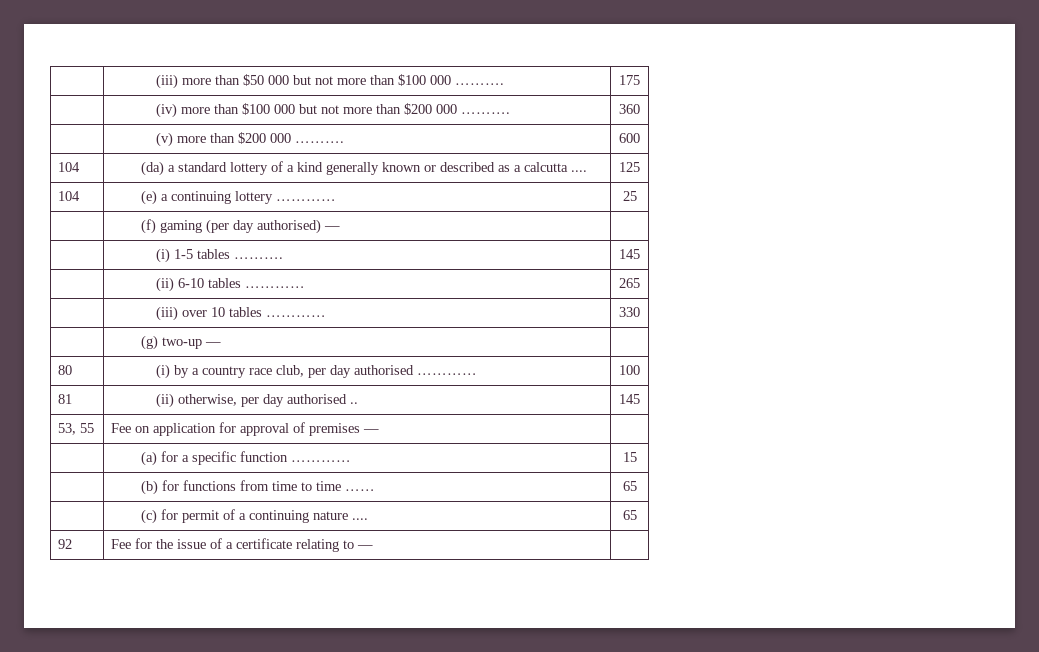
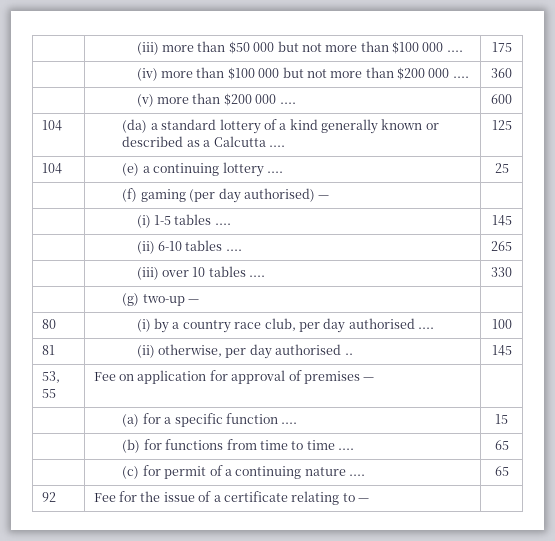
- | (iii) more than $50 000 but not more than $100 000 ………. | 175
+ | (iii) more than $50 000 but not more than $100 000 .... | 175
- | (iv) more than $100 000 but not more than $200 000 ………. | 360
+ | (iv) more than $100 000 but not more than $200 000 .... | 360
- | (v) more than $200 000 ………. | 600
+ | (v) more than $200 000 .... | 600
- 104 | (da) a standard lottery of a kind generally known or described as a calcutta .... | 125
+ 104 | (da) a standard lottery of a kind generally known or described as a Calcutta .... | 125
- 104 | (e) a continuing lottery ………… | 25
+ 104 | (e) a continuing lottery .... | 25
- | (i) 1-5 tables ………. | 145
+ | (i) 1-5 tables .... | 145
- | (ii) 6-10 tables ………… | 265
+ | (ii) 6-10 tables .... | 265
- | (iii) over 10 tables ………… | 330
+ | (iii) over 10 tables .... | 330
- 80 | (i) by a country race club, per day authorised ………… | 100
+ 80 | (i) by a country race club, per day authorised .... | 100
- | (a) for a specific function ………… | 15
+ | (a) for a specific function .... | 15
- | (b) for functions from time to time …… | 65
+ | (b) for functions from time to time .... | 65

